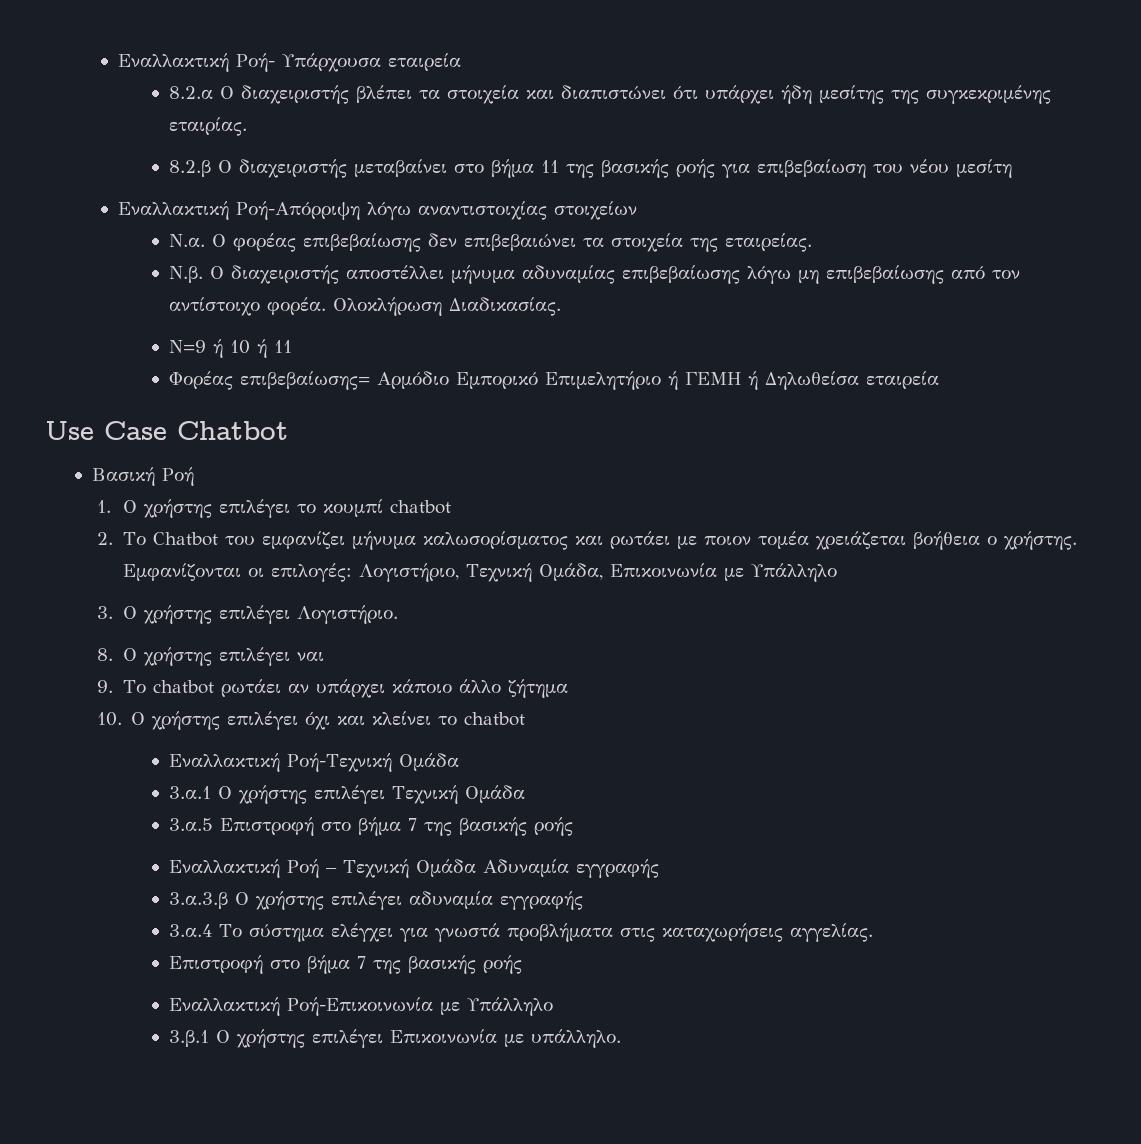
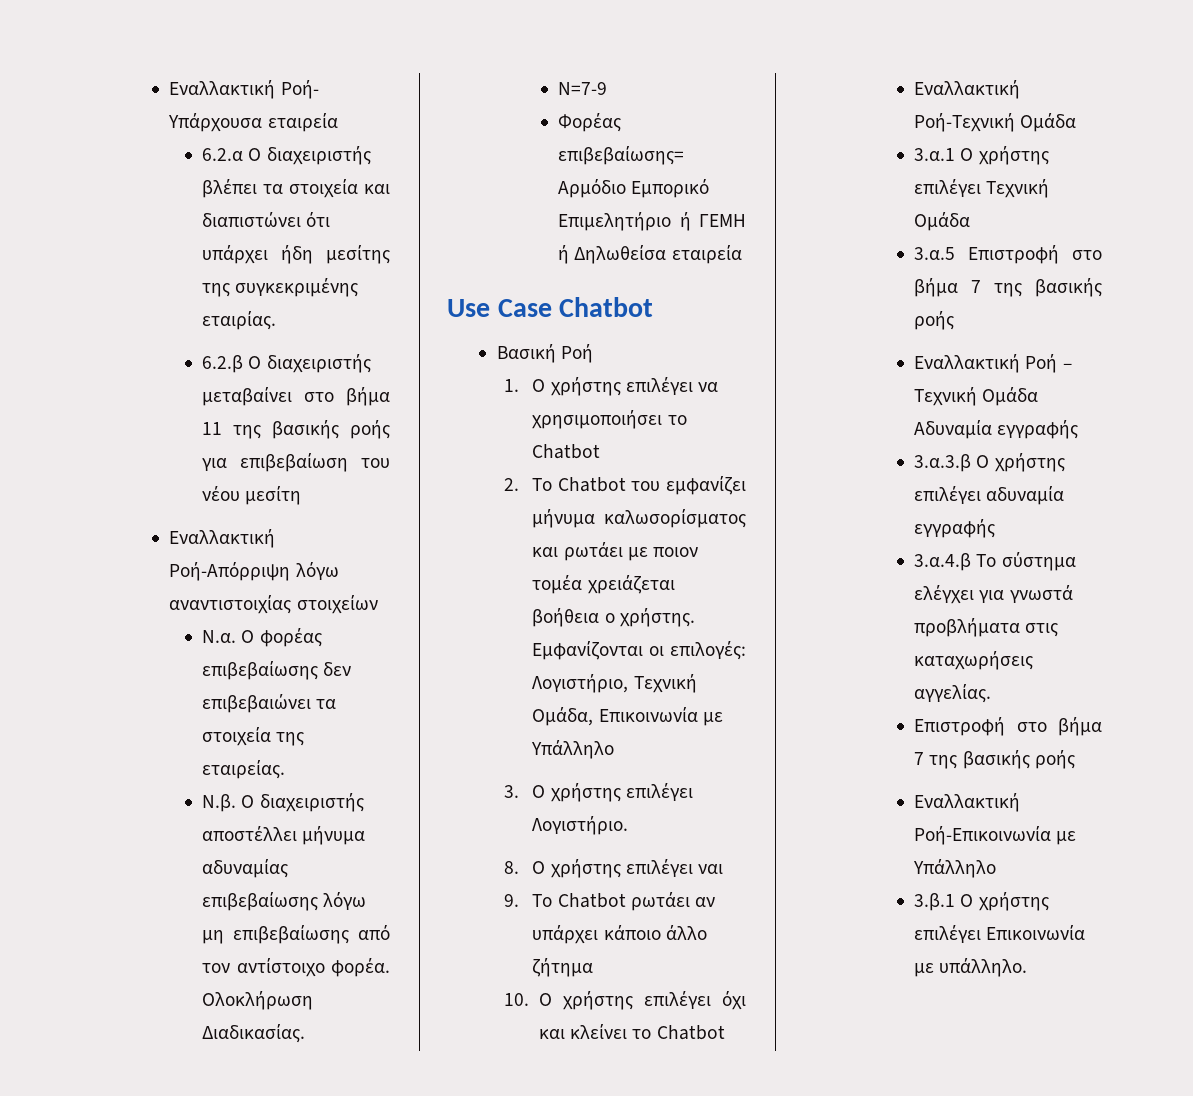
- 8.2.α Ο διαχειριστής βλέπει τα στοιχεία και διαπιστώνει ότι υπάρχει ήδη μεσίτης της συγκεκριμένης εταιρίας.
+ 6.2.α Ο διαχειριστής βλέπει τα στοιχεία και διαπιστώνει ότι υπάρχει ήδη μεσίτης της συγκεκριμένης εταιρίας.
- 8.2.β Ο διαχειριστής μεταβαίνει στο βήμα 11 της βασικής ροής για επιβεβαίωση του νέου μεσίτη
+ 6.2.β Ο διαχειριστής μεταβαίνει στο βήμα 11 της βασικής ροής για επιβεβαίωση του νέου μεσίτη
- Ν=9 ή 10 ή 11
+ Ν=7-9
- 1. Ο χρήστης επιλέγει το κουμπί chatbot
+ 1. Ο χρήστης επιλέγει να χρησιμοποιήσει το Chatbot
- 9. Το chatbot ρωτάει αν υπάρχει κάποιο άλλο ζήτημα
+ 9. Το Chatbot ρωτάει αν υπάρχει κάποιο άλλο ζήτημα
- 10. Ο χρήστης επιλέγει όχι και κλείνει το chatbot
+ 10. Ο χρήστης επιλέγει όχι και κλείνει το Chatbot
- 3.α.4 Το σύστημα ελέγχει για γνωστά προβλήματα στις καταχωρήσεις αγγελίας.
+ 3.α.4.β Το σύστημα ελέγχει για γνωστά προβλήματα στις καταχωρήσεις αγγελίας.

